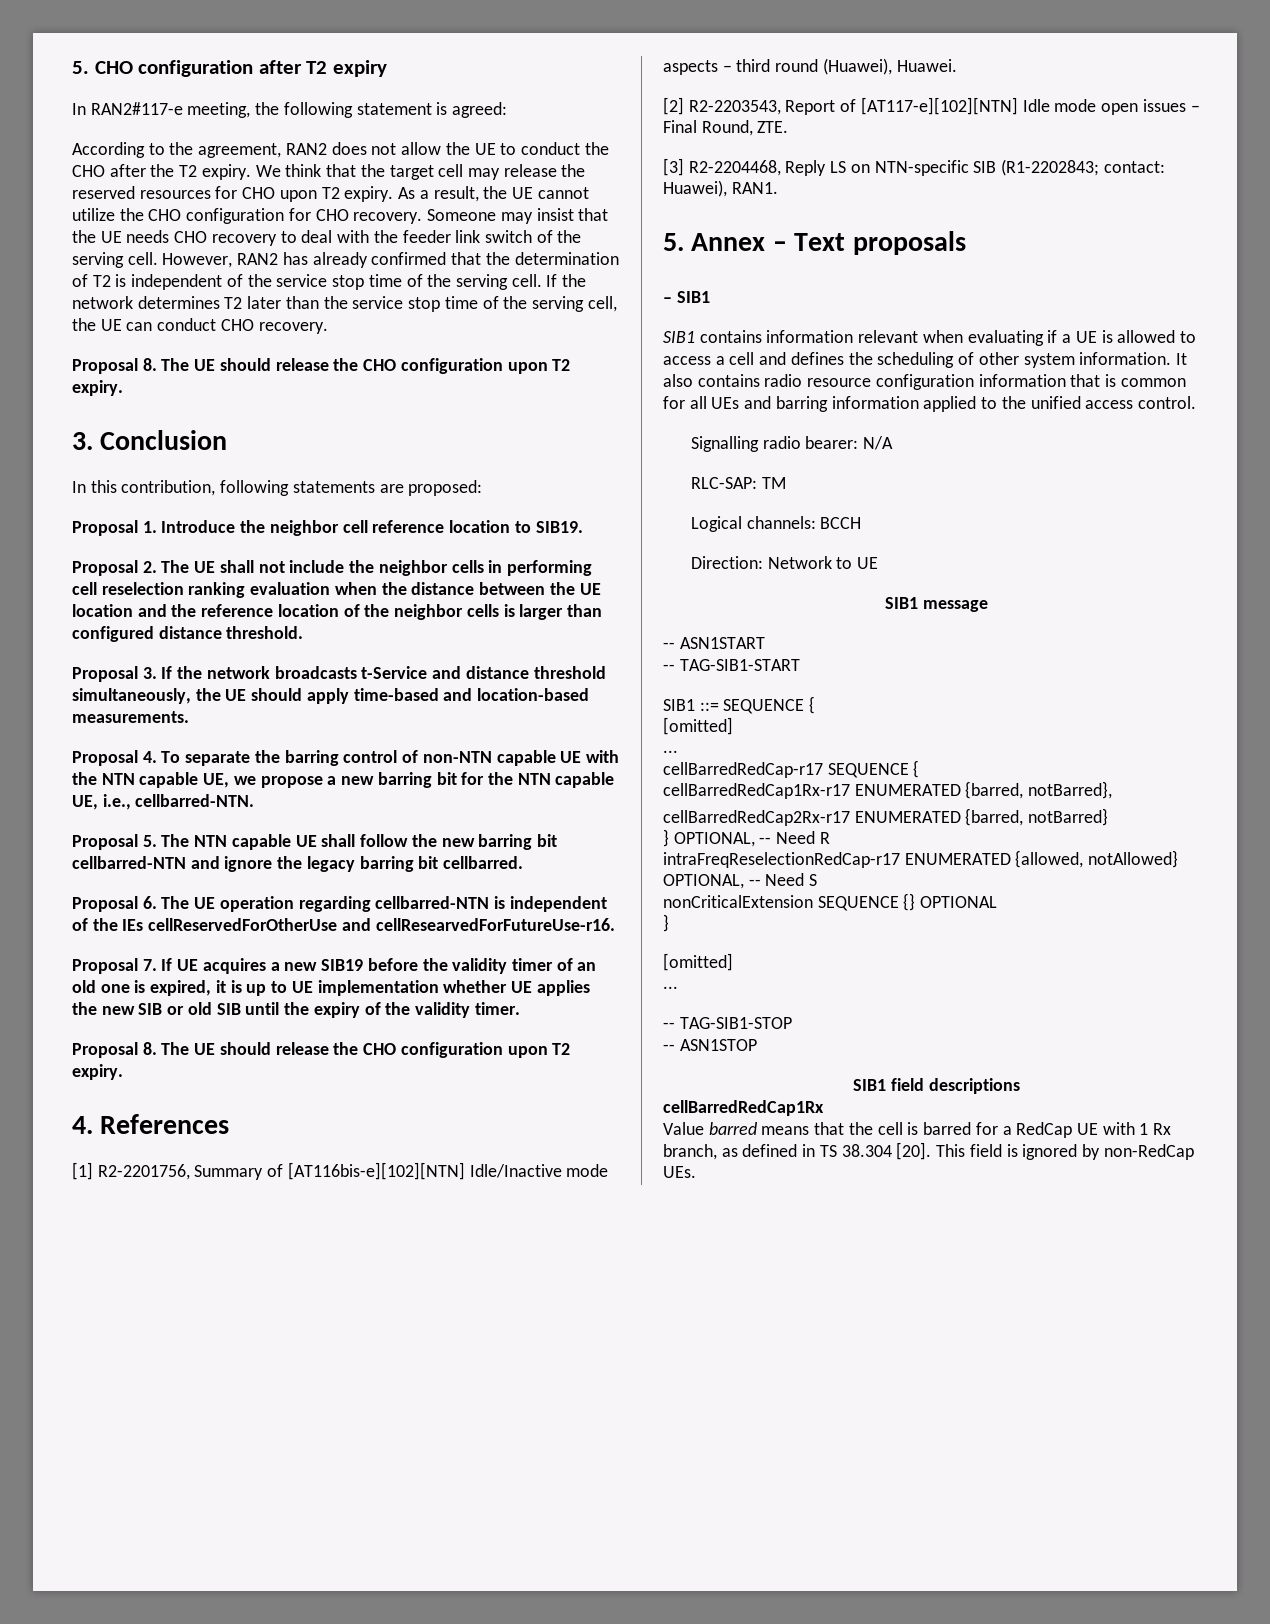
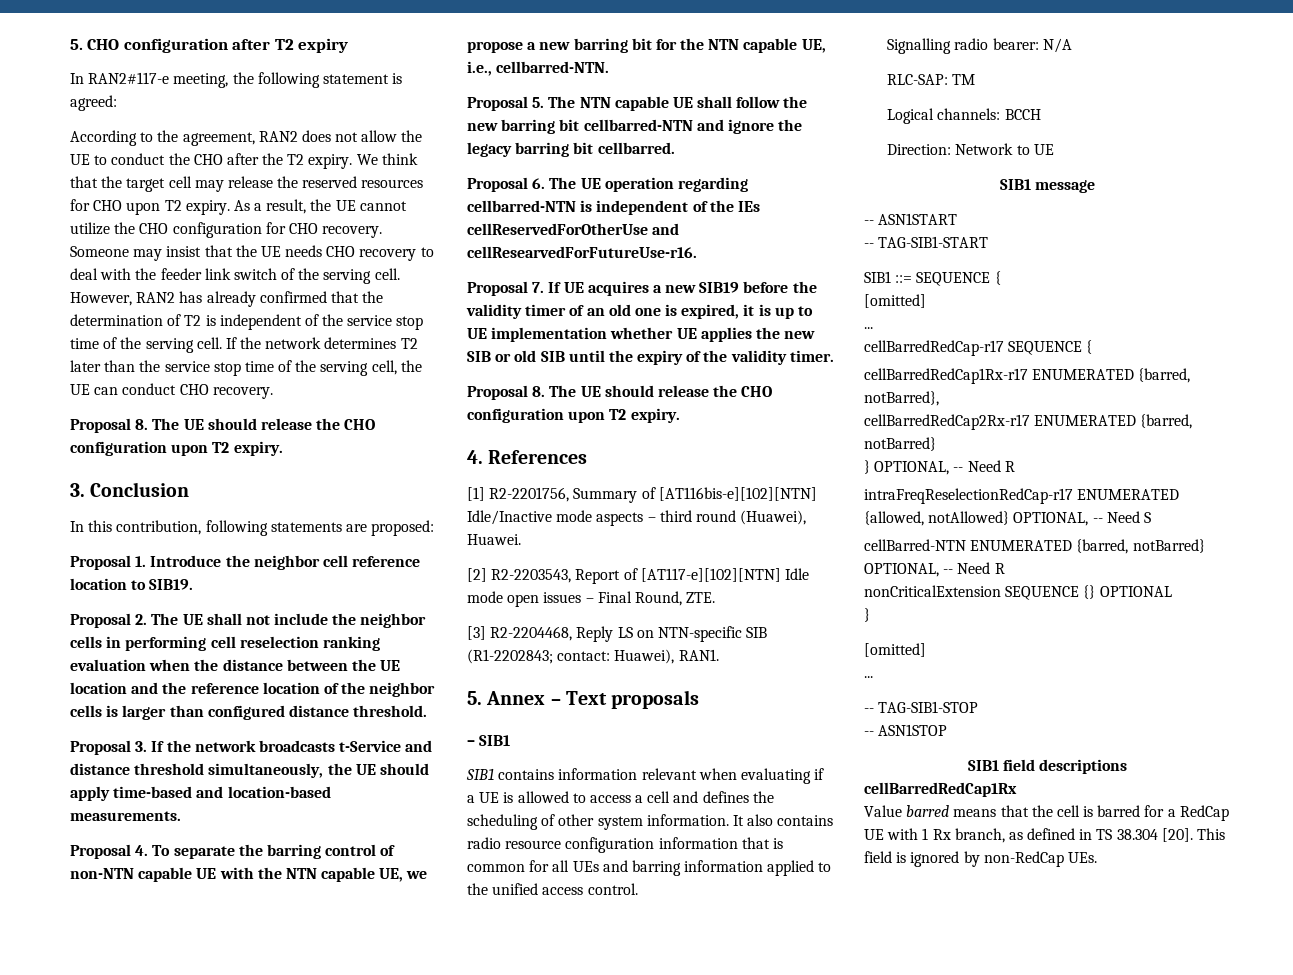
+ cellBarred-NTN ENUMERATED {barred, notBarred} OPTIONAL, -- Need R

